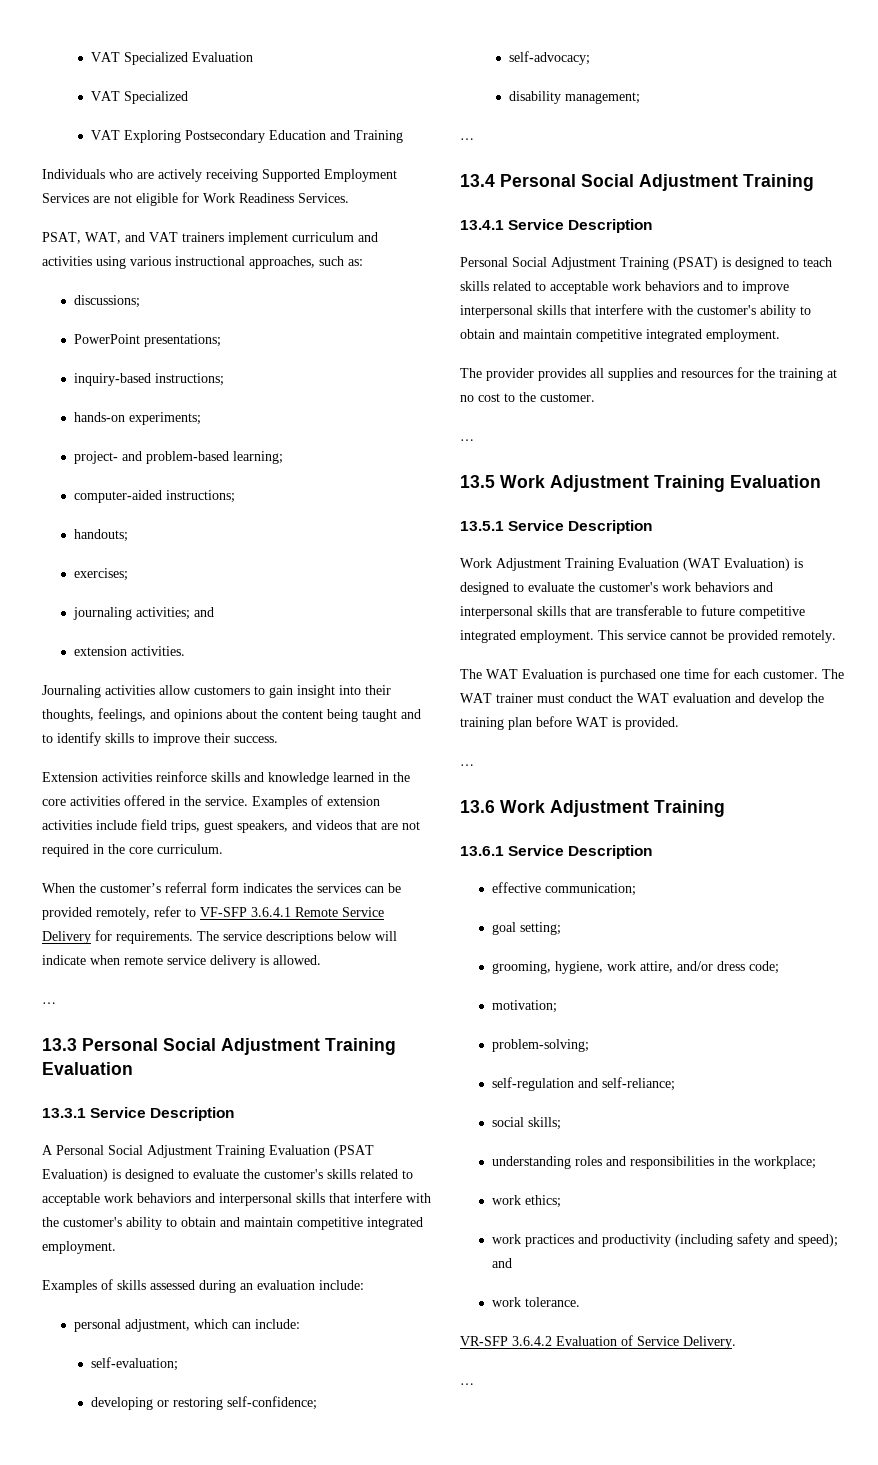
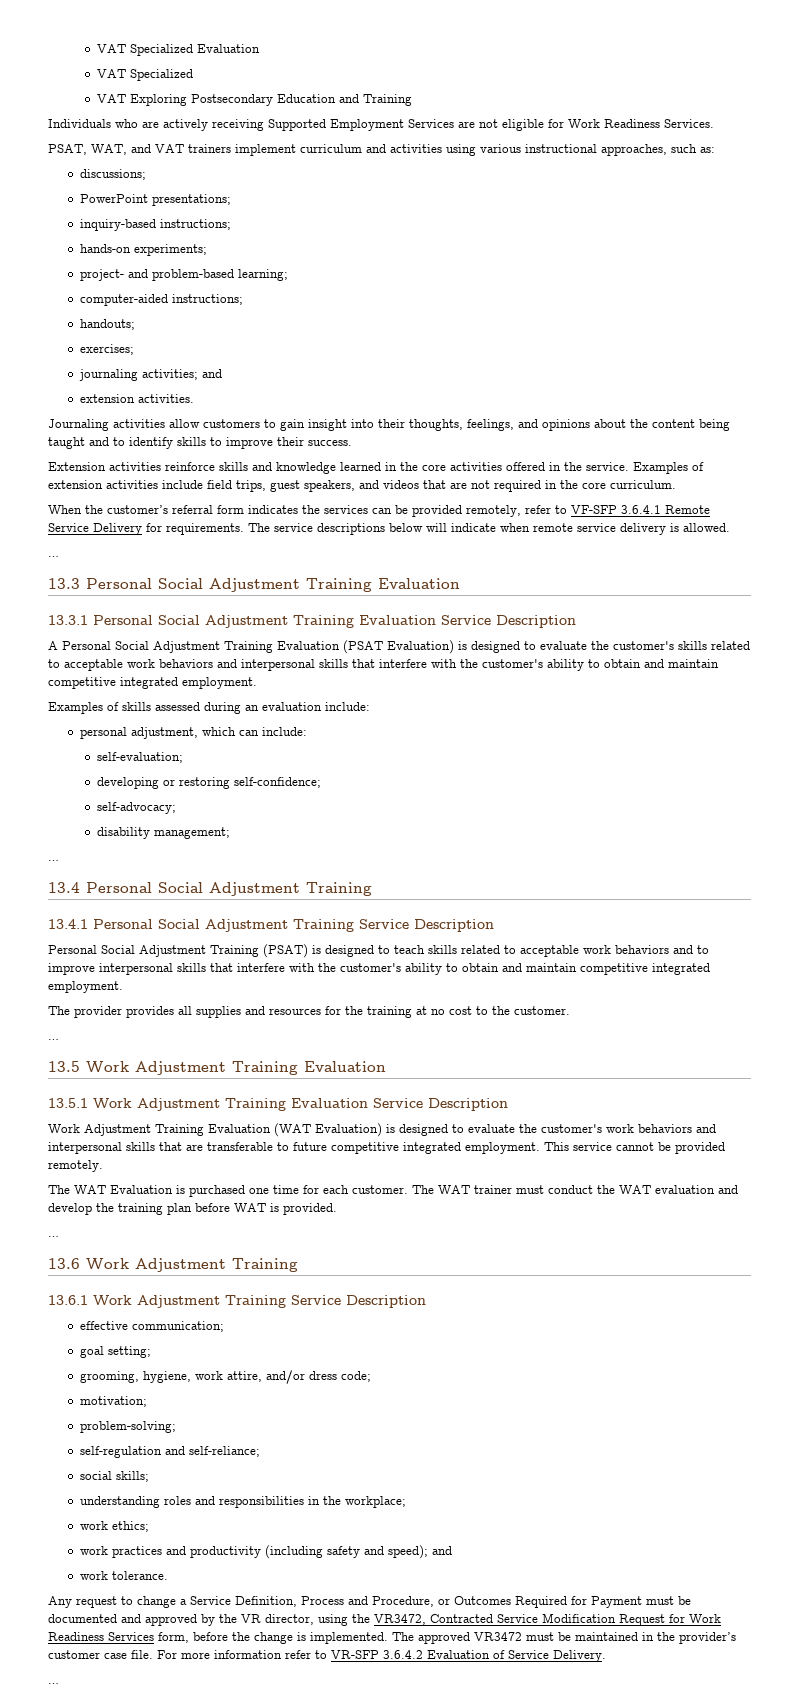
- 13.3.1 Service Description
+ 13.3.1 Personal Social Adjustment Training Evaluation Service Description
- 13.4.1 Service Description
+ 13.4.1 Personal Social Adjustment Training Service Description
- 13.5.1 Service Description
+ 13.5.1 Work Adjustment Training Evaluation Service Description
- 13.6.1 Service Description
+ 13.6.1 Work Adjustment Training Service Description
- VR-SFP 3.6.4.2 Evaluation of Service Delivery.
+ Any request to change a Service Definition, Process and Procedure, or Outcomes Required for Payment must be documented and approved by the VR director, using the VR3472, Contracted Service Modification Request for Work Readiness Services form, before the change is implemented. The approved VR3472 must be maintained in the provider’s customer case file. For more information refer to VR-SFP 3.6.4.2 Evaluation of Service Delivery.

